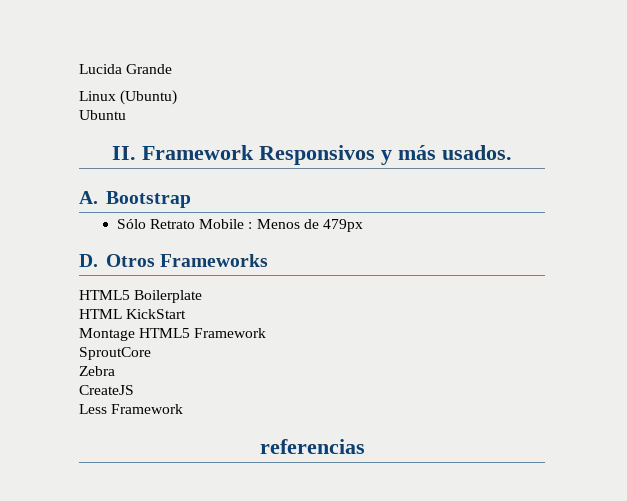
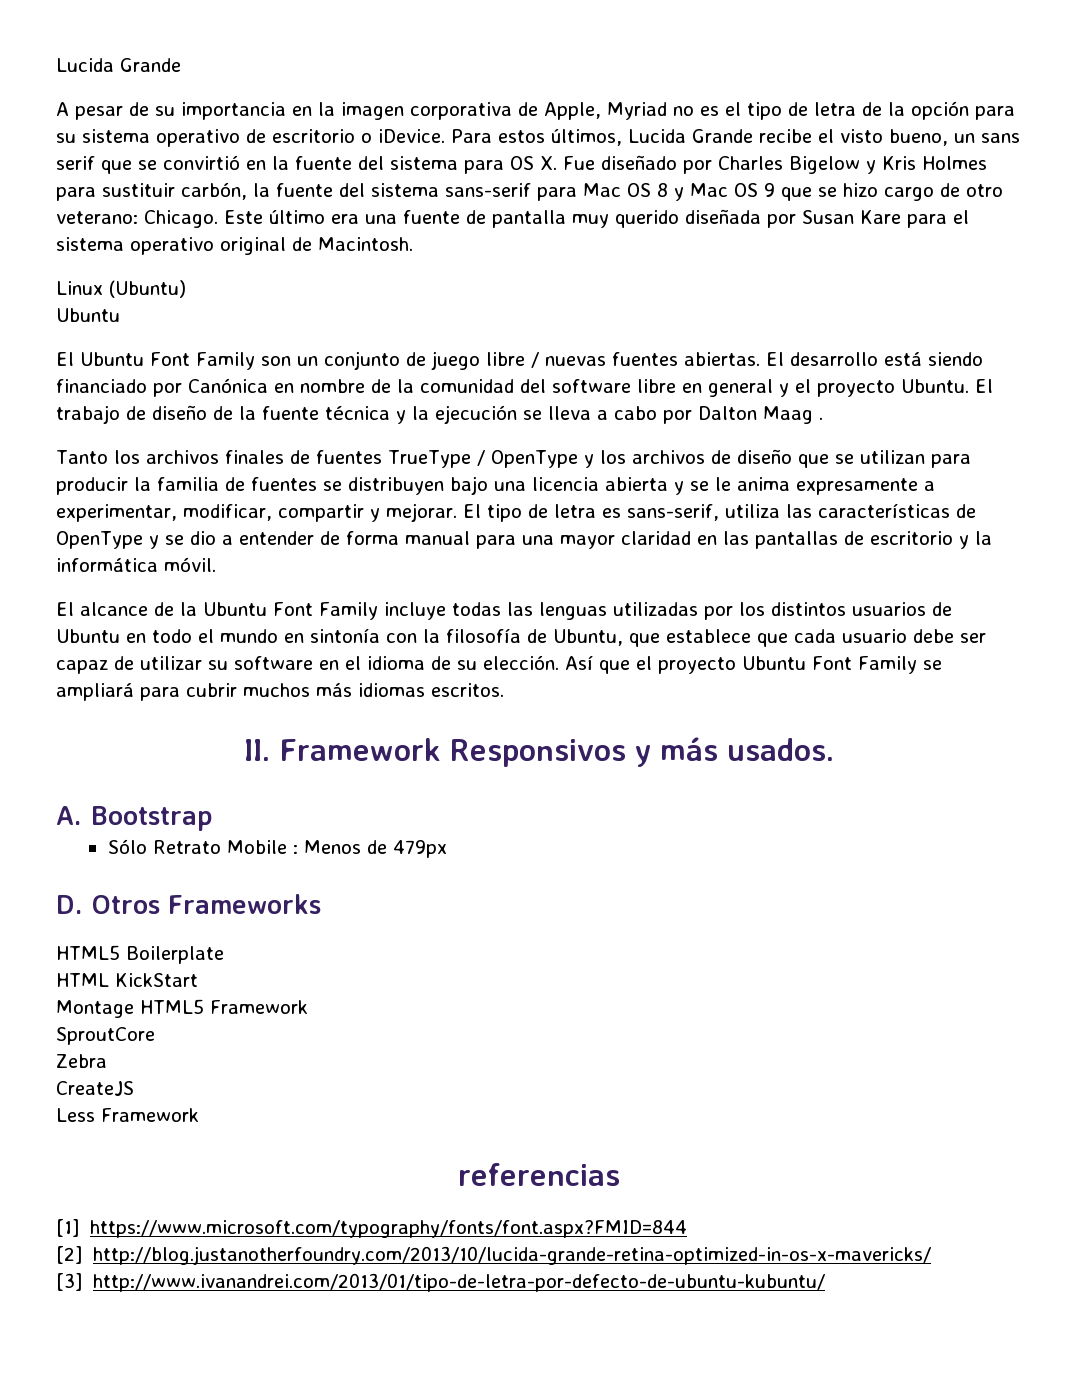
+ A pesar de su importancia en la imagen corporativa de Apple, Myriad no es el tipo de letra de la opción para su sistema operativo de escritorio o iDevice. Para estos últimos, Lucida Grande recibe el visto bueno, un sans serif que se convirtió en la fuente del sistema para OS X. Fue diseñado por Charles Bigelow y Kris Holmes para sustituir carbón, la fuente del sistema sans-serif para Mac OS 8 y Mac OS 9 que se hizo cargo de otro veterano: Chicago. Este último era una fuente de pantalla muy querido diseñada por Susan Kare para el sistema operativo original de Macintosh.
  Linux (Ubuntu)
  Ubuntu
+ El Ubuntu Font Family son un conjunto de juego libre / nuevas fuentes abiertas. El desarrollo está siendo financiado por Canónica en nombre de la comunidad del software libre en general y el proyecto Ubuntu. El trabajo de diseño de la fuente técnica y la ejecución se lleva a cabo por Dalton Maag .
+ Tanto los archivos finales de fuentes TrueType / OpenType y los archivos de diseño que se utilizan para producir la familia de fuentes se distribuyen bajo una licencia abierta y se le anima expresamente a experimentar, modificar, compartir y mejorar. El tipo de letra es sans-serif, utiliza las características de OpenType y se dio a entender de forma manual para una mayor claridad en las pantallas de escritorio y la informática móvil.
+ El alcance de la Ubuntu Font Family incluye todas las lenguas utilizadas por los distintos usuarios de Ubuntu en todo el mundo en sintonía con la filosofía de Ubuntu, que establece que cada usuario debe ser capaz de utilizar su software en el idioma de su elección. Así que el proyecto Ubuntu Font Family se ampliará para cubrir muchos más idiomas escritos.
+ [1] https://www.microsoft.com/typography/fonts/font.aspx?FMID=844
+ [2] http://blog.justanotherfoundry.com/2013/10/lucida-grande-retina-optimized-in-os-x-mavericks/
+ [3] http://www.ivanandrei.com/2013/01/tipo-de-letra-por-defecto-de-ubuntu-kubuntu/

